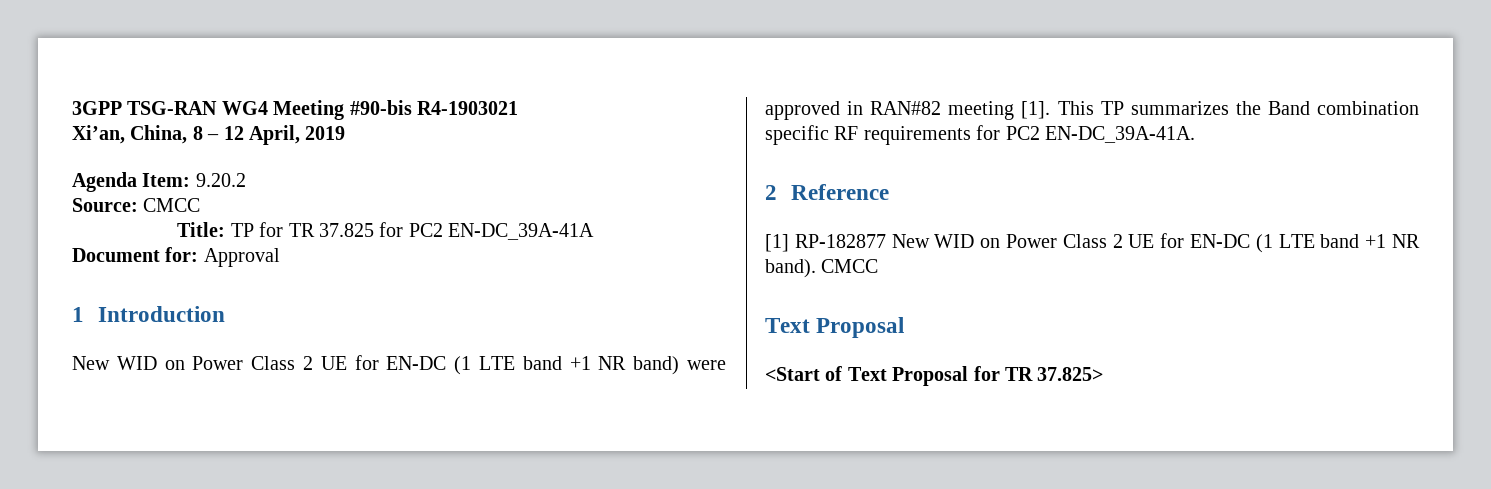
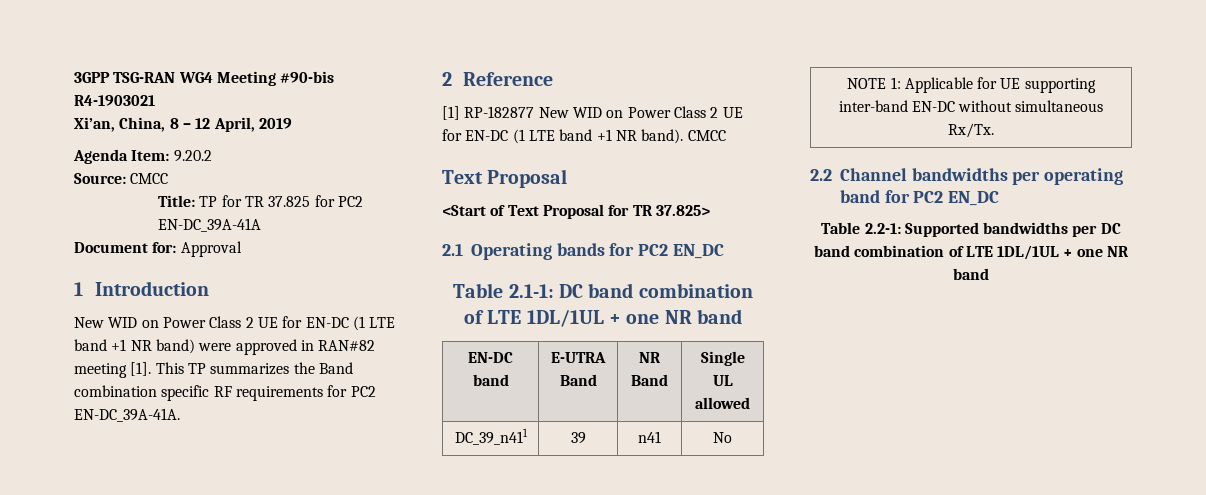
+ 2.1 Operating bands for PC2 EN_DC
+ Table 2.1-1: DC band combination of LTE 1DL/1UL + one NR band
+ EN-DC band | E-UTRA Band | NR Band | Single UL allowed
+ DC_39_n411 | 39 | n41 | No
+ NOTE 1: Applicable for UE supporting inter-band EN-DC without simultaneous Rx/Tx.
+ 2.2 Channel bandwidths per operating band for PC2 EN_DC
+ Table 2.2-1: Supported bandwidths per DC band combination of LTE 1DL/1UL + one NR band

